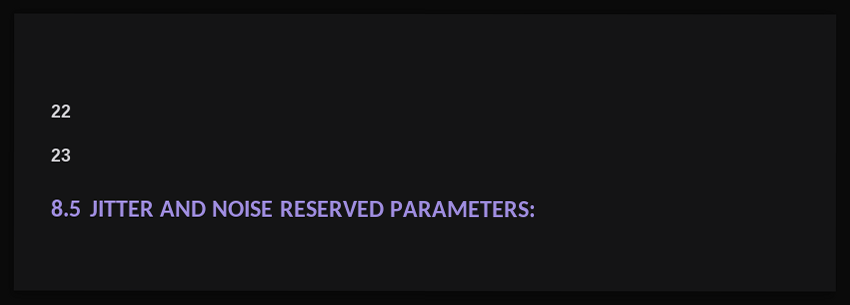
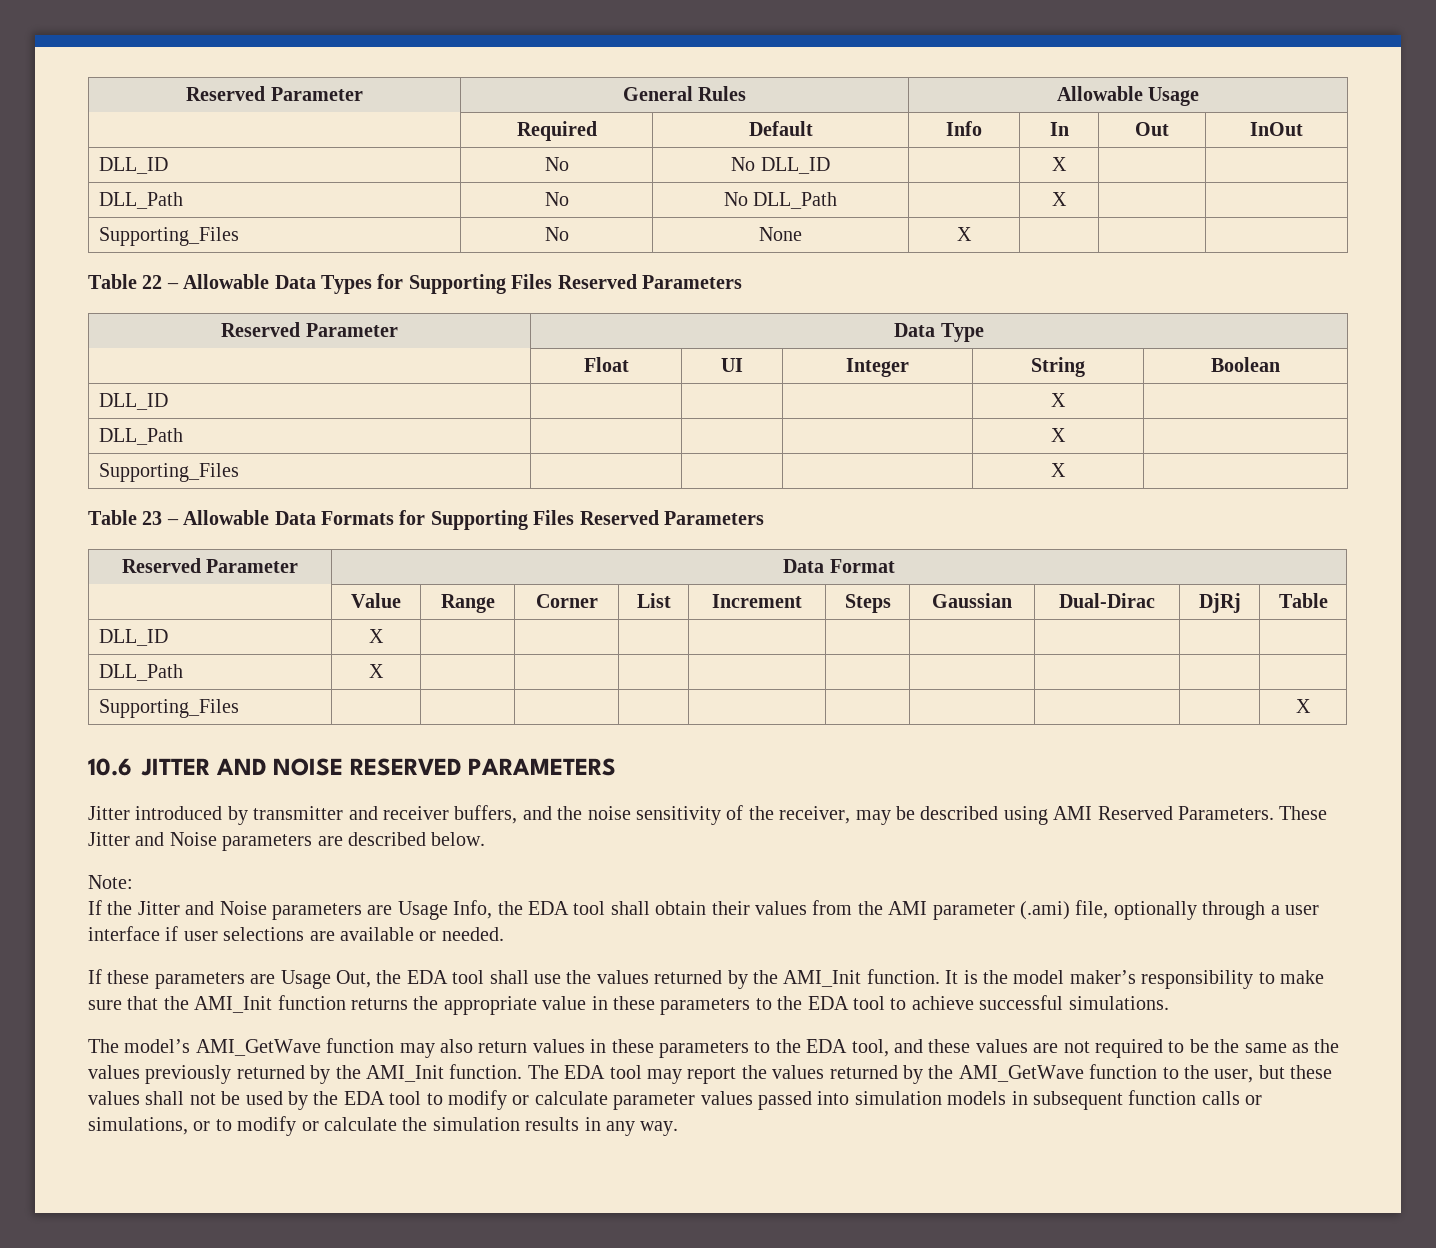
- 22
- 23
- 8.5 JITTER AND NOISE RESERVED PARAMETERS:
+ Reserved Parameter | General Rules | Allowable Usage
+ | Required | Default | Info | In | Out | InOut
+ DLL_ID | No | No DLL_ID | | X | |
+ DLL_Path | No | No DLL_Path | | X | |
+ Supporting_Files | No | None | X | | |
+ Table 22 – Allowable Data Types for Supporting Files Reserved Parameters
+ Reserved Parameter | Data Type
+ | Float | UI | Integer | String | Boolean
+ DLL_ID | | | | X |
+ DLL_Path | | | | X |
+ Supporting_Files | | | | X |
+ Table 23 – Allowable Data Formats for Supporting Files Reserved Parameters
+ Reserved Parameter | Data Format
+ | Value | Range | Corner | List | Increment | Steps | Gaussian | Dual-Dirac | DjRj | Table
+ DLL_ID | X | | | | | | | | |
+ DLL_Path | X | | | | | | | | |
+ Supporting_Files | | | | | | | | | | X
+ 10.6 JITTER AND NOISE RESERVED PARAMETERS
+ Jitter introduced by transmitter and receiver buffers, and the noise sensitivity of the receiver, may be described using AMI Reserved Parameters. These Jitter and Noise parameters are described below.
+ Note:
+ If the Jitter and Noise parameters are Usage Info, the EDA tool shall obtain their values from the AMI parameter (.ami) file, optionally through a user interface if user selections are available or needed.
+ If these parameters are Usage Out, the EDA tool shall use the values returned by the AMI_Init function. It is the model maker’s responsibility to make sure that the AMI_Init function returns the appropriate value in these parameters to the EDA tool to achieve successful simulations.
+ The model’s AMI_GetWave function may also return values in these parameters to the EDA tool, and these values are not required to be the same as the values previously returned by the AMI_Init function. The EDA tool may report the values returned by the AMI_GetWave function to the user, but these values shall not be used by the EDA tool to modify or calculate parameter values passed into simulation models in subsequent function calls or simulations, or to modify or calculate the simulation results in any way.

